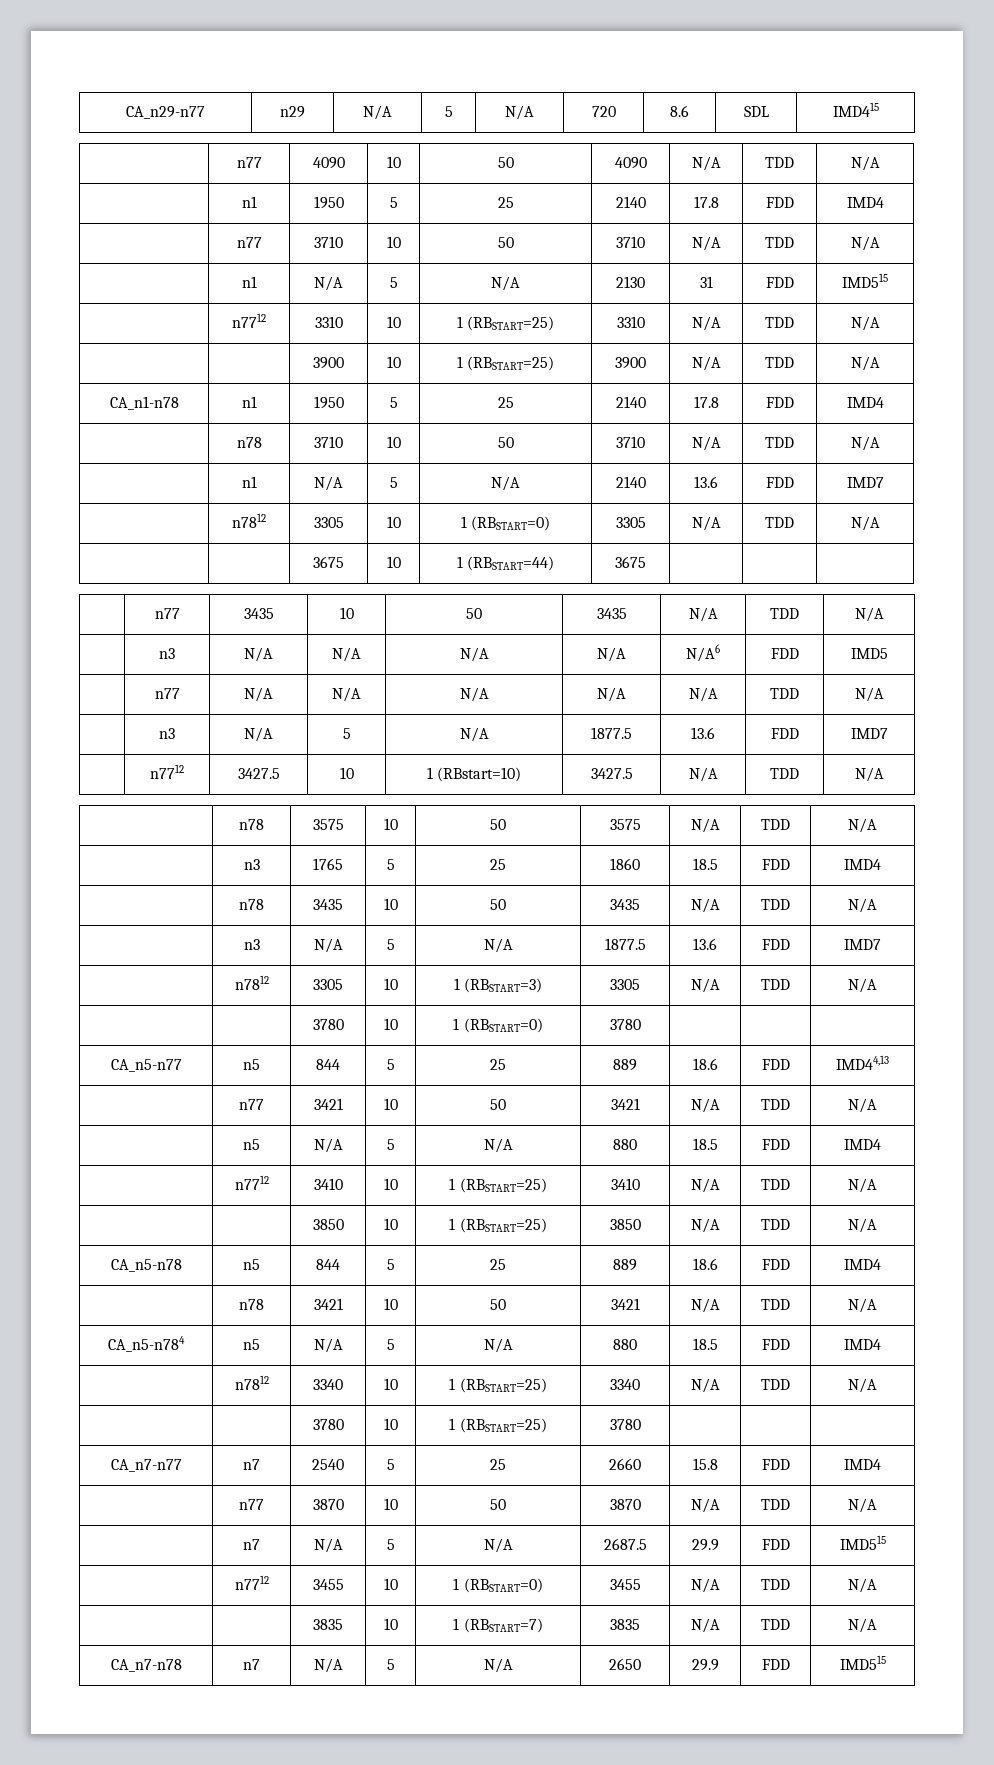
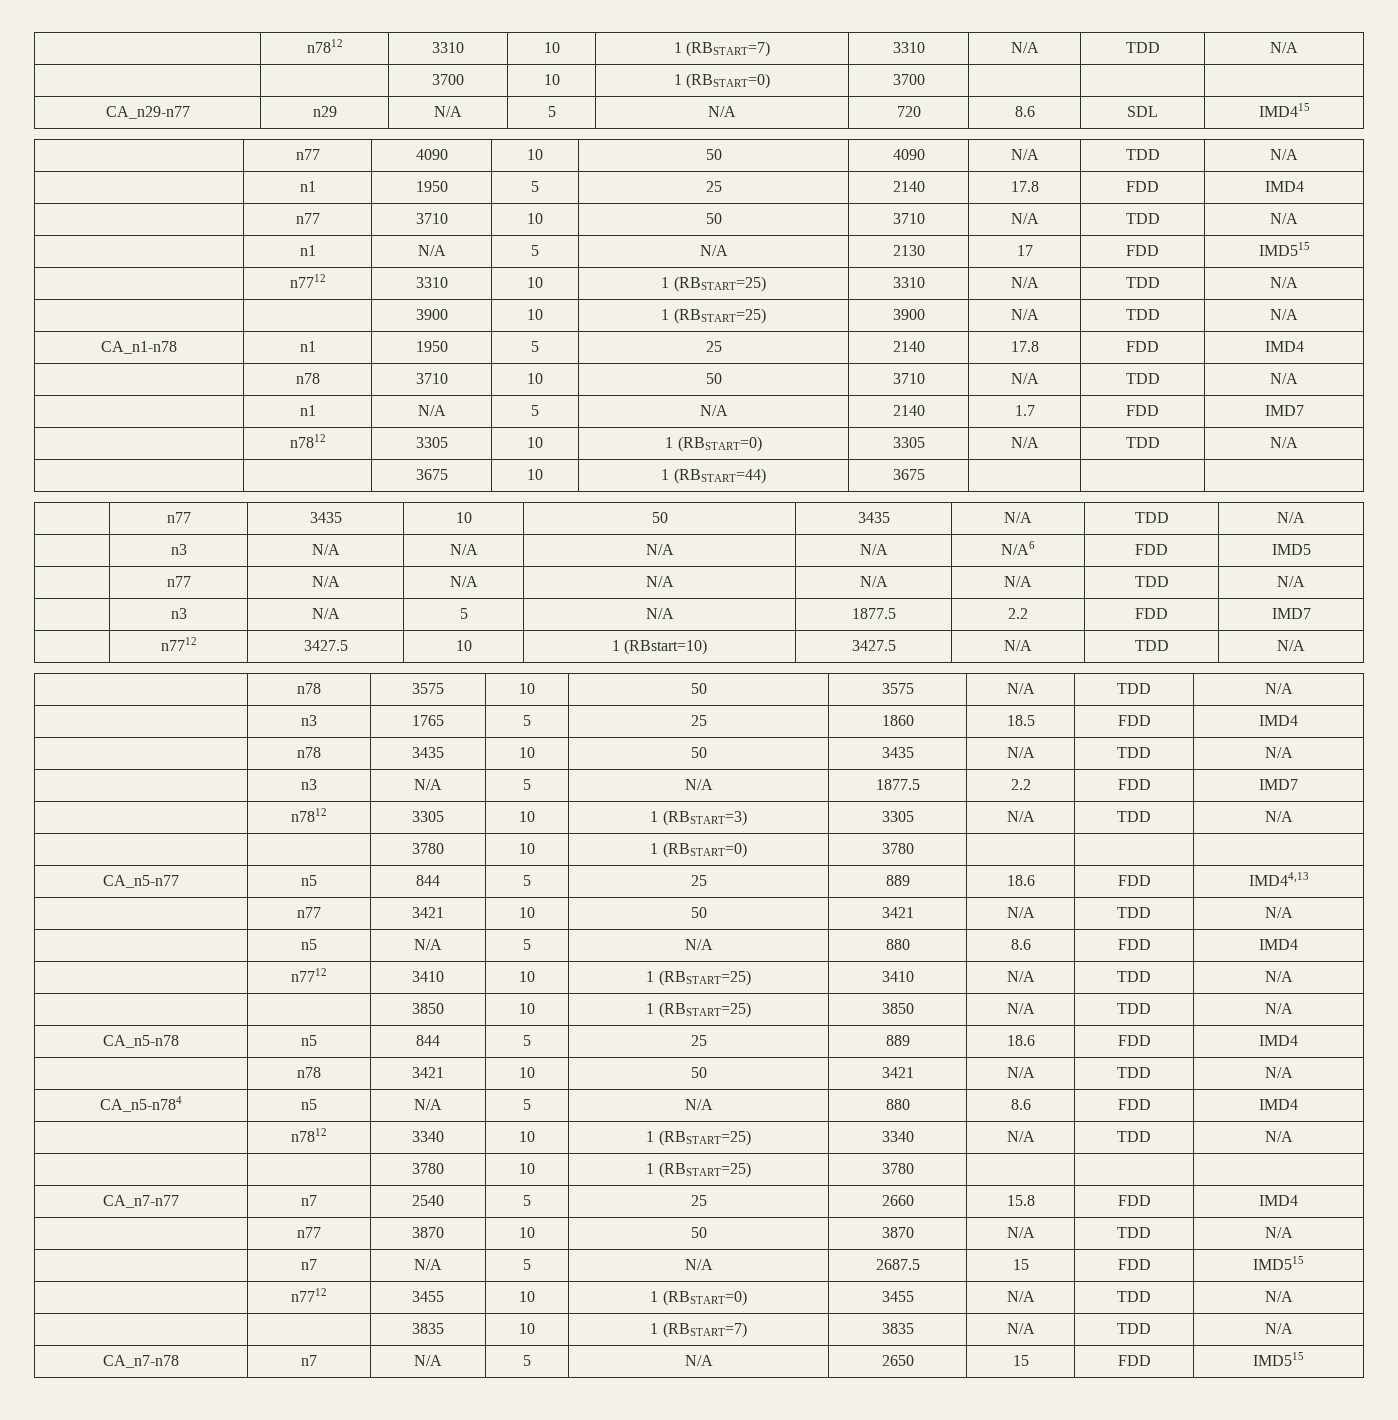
+ | n7812 | 3310 | 10 | 1 (RBSTART=7) | 3310 | N/A | TDD | N/A
+ | | 3700 | 10 | 1 (RBSTART=0) | 3700 | | |
- | n1 | N/A | 5 | N/A | 2130 | 31 | FDD | IMD515
+ | n1 | N/A | 5 | N/A | 2130 | 17 | FDD | IMD515
- | n1 | N/A | 5 | N/A | 2140 | 13.6 | FDD | IMD7
+ | n1 | N/A | 5 | N/A | 2140 | 1.7 | FDD | IMD7
  | n77 | N/A | N/A | N/A | N/A | N/A | TDD | N/A
- | n3 | N/A | 5 | N/A | 1877.5 | 13.6 | FDD | IMD7
+ | n3 | N/A | 5 | N/A | 1877.5 | 2.2 | FDD | IMD7
  | n78 | 3435 | 10 | 50 | 3435 | N/A | TDD | N/A
- | n3 | N/A | 5 | N/A | 1877.5 | 13.6 | FDD | IMD7
+ | n3 | N/A | 5 | N/A | 1877.5 | 2.2 | FDD | IMD7
  | n77 | 3421 | 10 | 50 | 3421 | N/A | TDD | N/A
- | n5 | N/A | 5 | N/A | 880 | 18.5 | FDD | IMD4
+ | n5 | N/A | 5 | N/A | 880 | 8.6 | FDD | IMD4
- CA_n5-n784 | n5 | N/A | 5 | N/A | 880 | 18.5 | FDD | IMD4
+ CA_n5-n784 | n5 | N/A | 5 | N/A | 880 | 8.6 | FDD | IMD4
- | n7 | N/A | 5 | N/A | 2687.5 | 29.9 | FDD | IMD515
+ | n7 | N/A | 5 | N/A | 2687.5 | 15 | FDD | IMD515
- CA_n7-n78 | n7 | N/A | 5 | N/A | 2650 | 29.9 | FDD | IMD515
+ CA_n7-n78 | n7 | N/A | 5 | N/A | 2650 | 15 | FDD | IMD515

